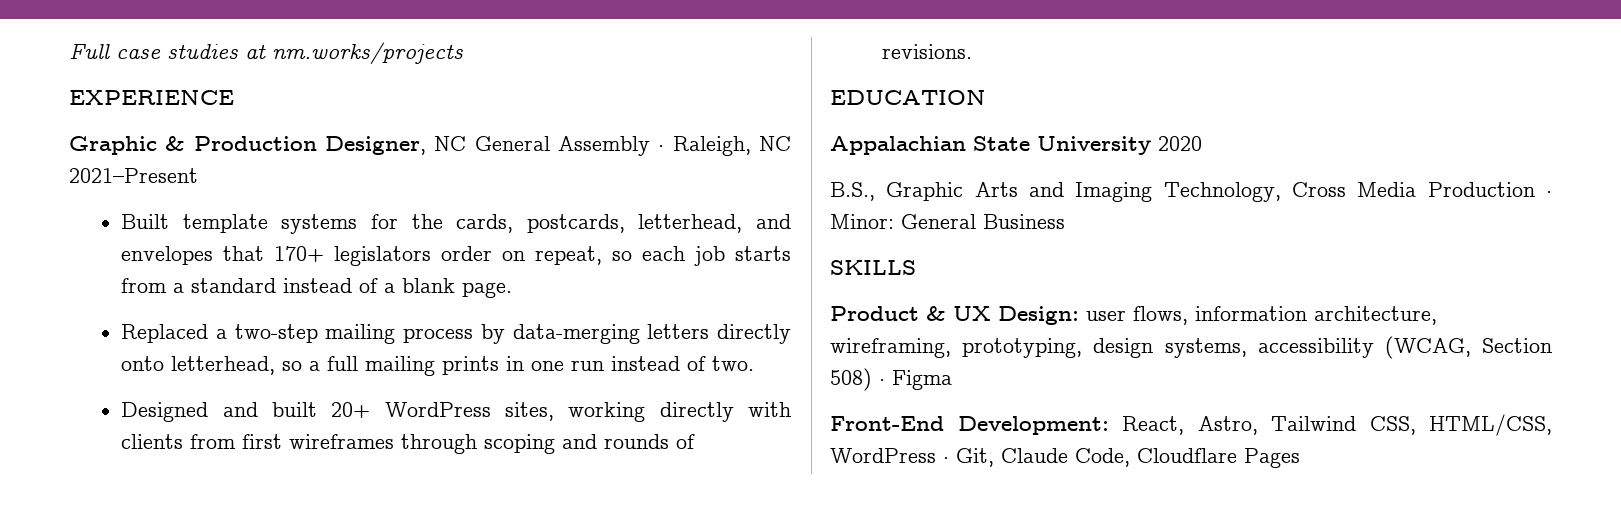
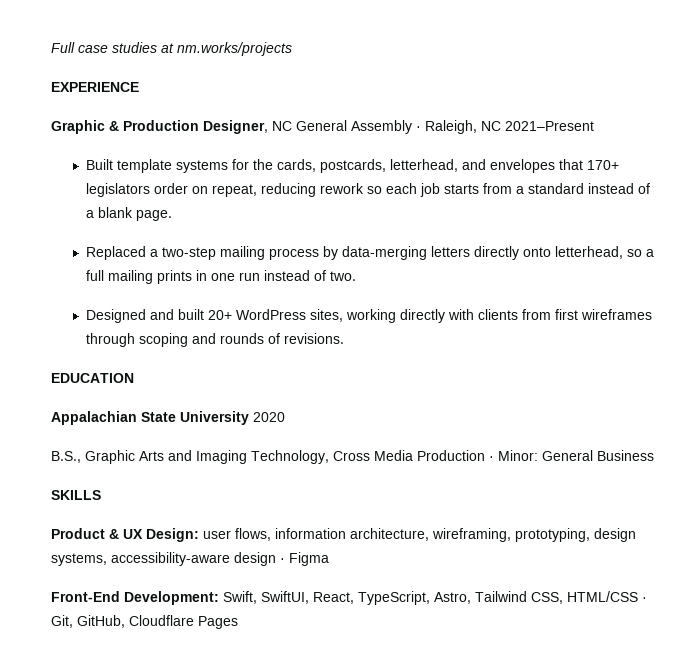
- Built template systems for the cards, postcards, letterhead, and envelopes that 170+ legislators order on repeat, so each job starts from a standard instead of a blank page.
+ Built template systems for the cards, postcards, letterhead, and envelopes that 170+ legislators order on repeat, reducing rework so each job starts from a standard instead of a blank page.
- Product & UX Design: user flows, information architecture, wireframing, prototyping, design systems, accessibility (WCAG, Section 508) · Figma
+ Product & UX Design: user flows, information architecture, wireframing, prototyping, design systems, accessibility-aware design · Figma
- Front-End Development: React, Astro, Tailwind CSS, HTML/CSS, WordPress · Git, Claude Code, Cloudflare Pages
+ Front-End Development: Swift, SwiftUI, React, TypeScript, Astro, Tailwind CSS, HTML/CSS · Git, GitHub, Cloudflare Pages

